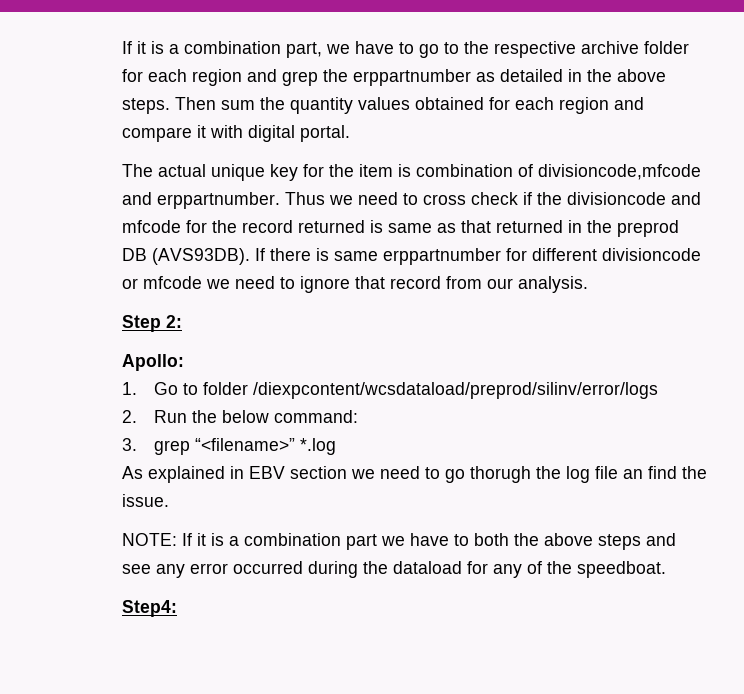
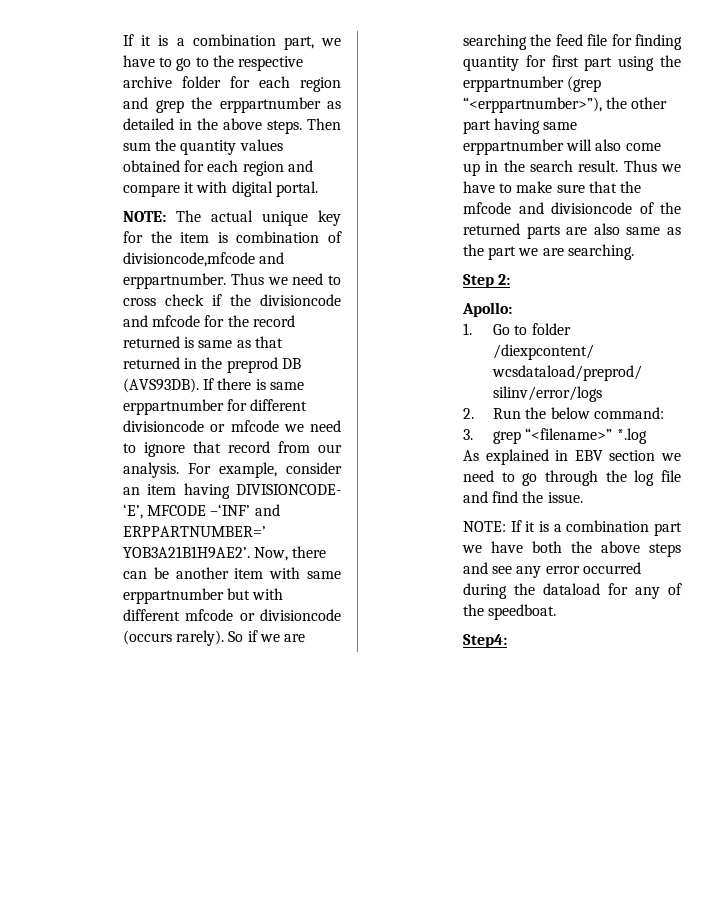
- The actual unique key for the item is combination of divisioncode,mfcode and erppartnumber.
+ NOTE: The actual unique key for the item is combination of divisioncode,mfcode and erppartnumber.
+ For example, consider an item having DIVISIONCODE- ‘E’, MFCODE –‘INF’ and ERPPARTNUMBER=’ YOB3A21B1H9AE2’. Now, there can be another item with same erppartnumber but with different mfcode or divisioncode (occurs rarely). So if we are searching the feed file for finding quantity for first part using the erppartnumber (grep “<erppartnumber>”), the other part having same erppartnumber will also come up in the search result. Thus we have to make sure that the mfcode and divisioncode of the returned parts are also same as the part we are searching.
- As explained in EBV section we need to go thorugh the log file an find the issue.
+ As explained in EBV section we need to go through the log file and find the issue.
- NOTE: If it is a combination part we have to both the above steps and see any error occurred during the dataload for any of the speedboat.
+ NOTE: If it is a combination part we have both the above steps and see any error occurred during the dataload for any of the speedboat.

